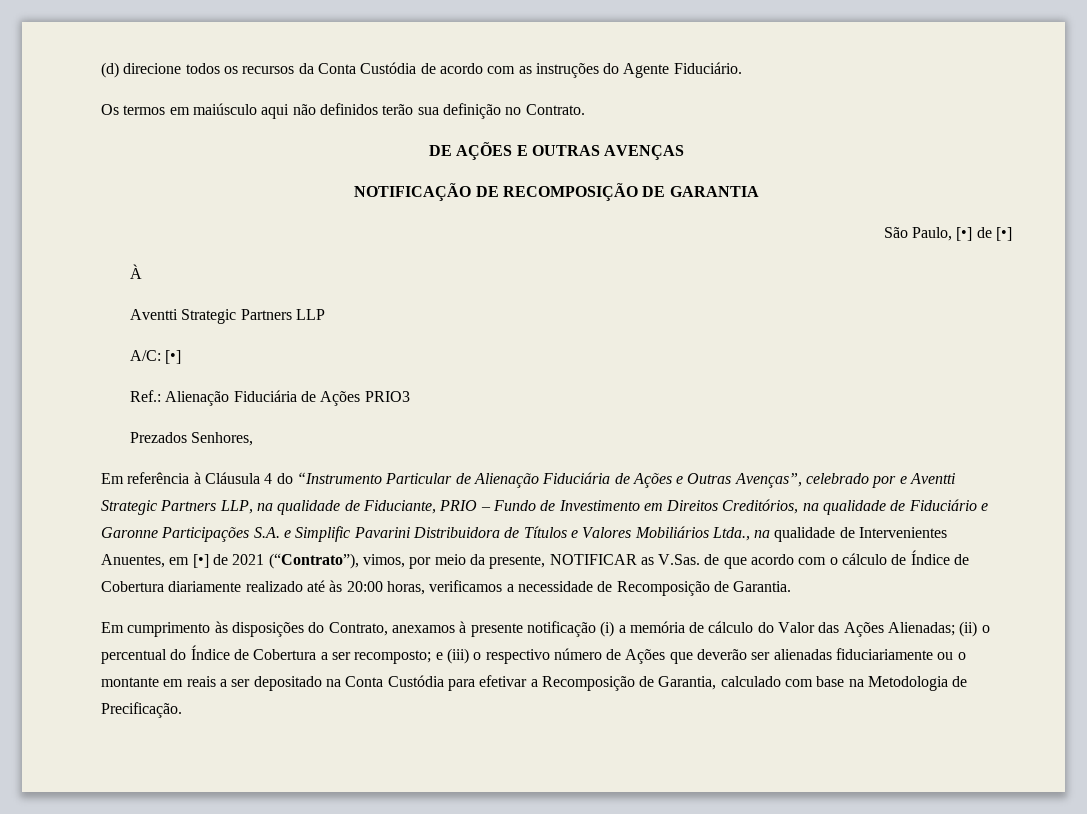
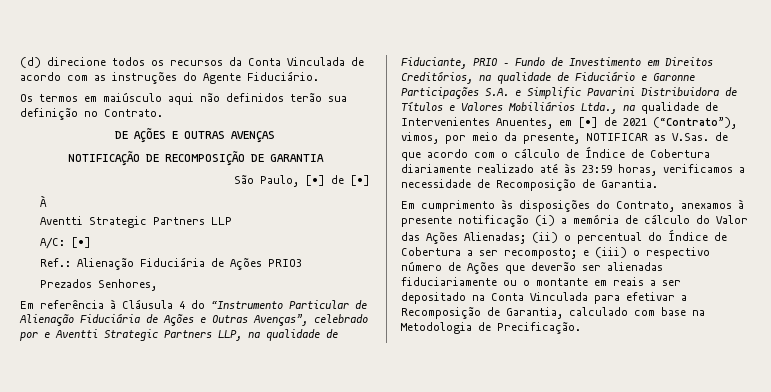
- (d) direcione todos os recursos da Conta Custódia de acordo com as instruções do Agente Fiduciário.
+ (d) direcione todos os recursos da Conta Vinculada de acordo com as instruções do Agente Fiduciário.
- Em referência à Cláusula 4 do “Instrumento Particular de Alienação Fiduciária de Ações e Outras Avenças”, celebrado por e Aventti Strategic Partners LLP, na qualidade de Fiduciante, PRIO – Fundo de Investimento em Direitos Creditórios, na qualidade de Fiduciário e Garonne Participações S.A. e Simplific Pavarini Distribuidora de Títulos e Valores Mobiliários Ltda., na qualidade de Intervenientes Anuentes, em [•] de 2021 (“Contrato”), vimos, por meio da presente, NOTIFICAR as V.Sas. de que acordo com o cálculo de Índice de Cobertura diariamente realizado até às 20:00 horas, verificamos a necessidade de Recomposição de Garantia.
+ Em referência à Cláusula 4 do “Instrumento Particular de Alienação Fiduciária de Ações e Outras Avenças”, celebrado por e Aventti Strategic Partners LLP, na qualidade de Fiduciante, PRIO – Fundo de Investimento em Direitos Creditórios, na qualidade de Fiduciário e Garonne Participações S.A. e Simplific Pavarini Distribuidora de Títulos e Valores Mobiliários Ltda., na qualidade de Intervenientes Anuentes, em [•] de 2021 (“Contrato”), vimos, por meio da presente, NOTIFICAR as V.Sas. de que acordo com o cálculo de Índice de Cobertura diariamente realizado até às 23:59 horas, verificamos a necessidade de Recomposição de Garantia.
- e (iii) o respectivo número de Ações que deverão ser alienadas fiduciariamente ou o montante em reais a ser depositado na Conta Custódia para efetivar a Recomposição de Garantia, calculado com base na Metodologia de Precificação.
+ e (iii) o respectivo número de Ações que deverão ser alienadas fiduciariamente ou o montante em reais a ser depositado na Conta Vinculada para efetivar a Recomposição de Garantia, calculado com base na Metodologia de Precificação.

